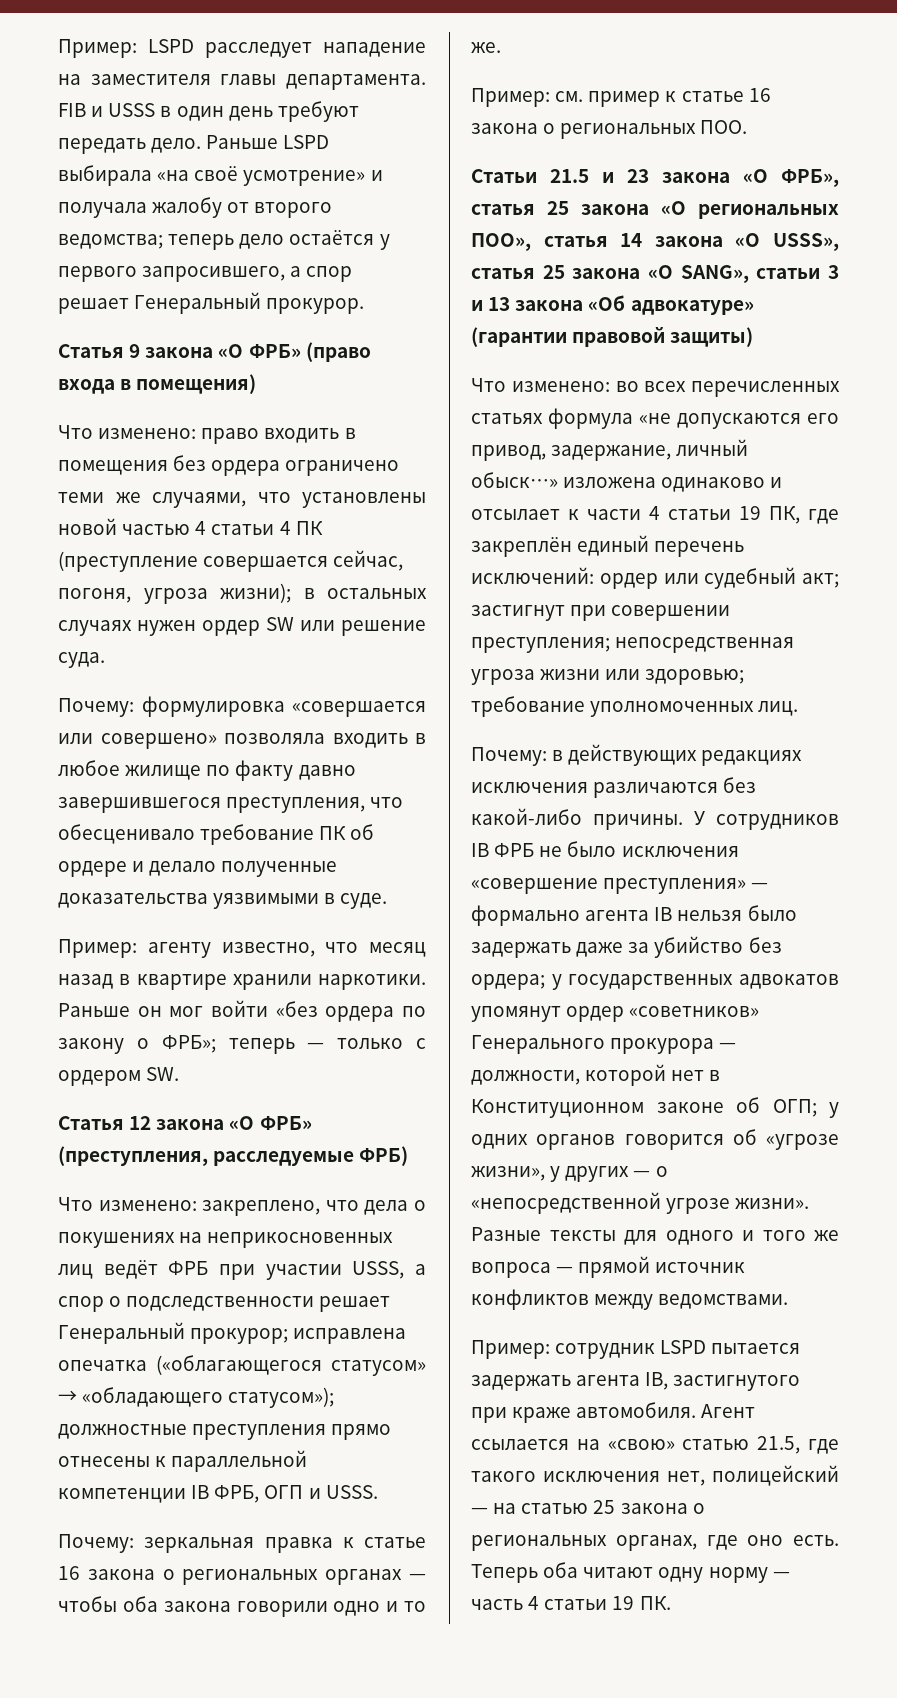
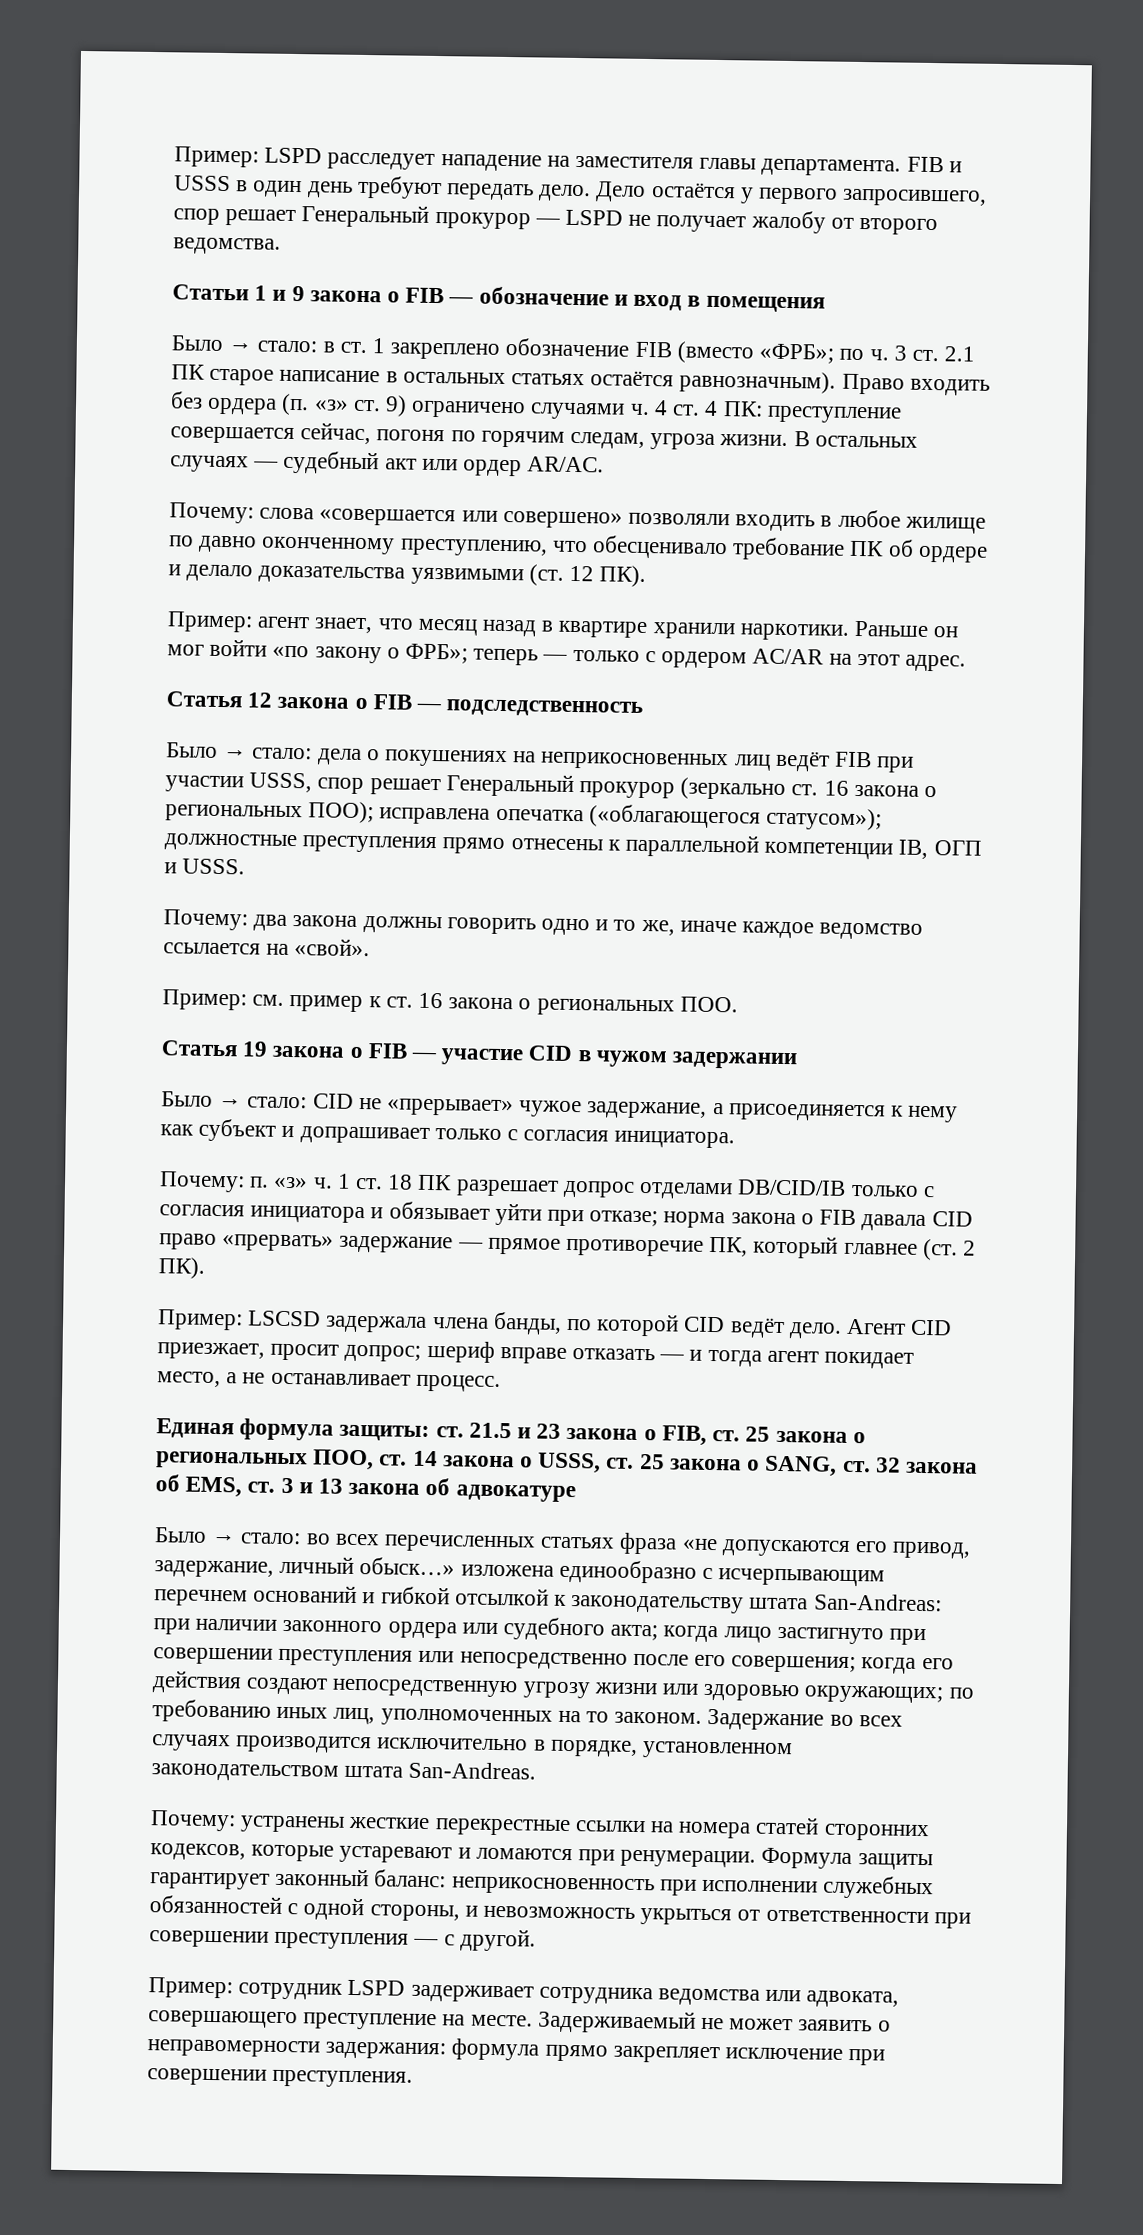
- Раньше LSPD выбирала «на своё усмотрение» и получала жалобу от второго ведомства; теперь дело остаётся у первого запросившего, а спор решает Генеральный прокурор.
- Статья 9 закона «О ФРБ» (право входа в помещения)
- Что изменено: право входить в помещения без ордера ограничено теми же случаями, что установлены новой частью 4 статьи 4 ПК (преступление совершается сейчас, погоня, угроза жизни); в остальных случаях нужен ордер SW или решение суда.
- Почему: формулировка «совершается или совершено» позволяла входить в любое жилище по факту давно завершившегося преступления, что обесценивало требование ПК об ордере и делало полученные доказательства уязвимыми в суде.
- Пример: агенту известно, что месяц назад в квартире хранили наркотики.
+ Дело остаётся у первого запросившего, спор решает Генеральный прокурор — LSPD не получает жалобу от второго ведомства.
+ Статьи 1 и 9 закона о FIB — обозначение и вход в помещения
+ Было → стало: в ст. 1 закреплено обозначение FIB (вместо «ФРБ»; по ч. 3 ст. 2.1 ПК старое написание в остальных статьях остаётся равнозначным). Право входить без ордера (п. «з» ст. 9) ограничено случаями ч. 4 ст. 4 ПК: преступление совершается сейчас, погоня по горячим следам, угроза жизни. В остальных случаях — судебный акт или ордер AR/AC.
+ Почему: слова «совершается или совершено» позволяли входить в любое жилище по давно оконченному преступлению, что обесценивало требование ПК об ордере и делало доказательства уязвимыми (ст. 12 ПК).
+ Пример: агент знает, что месяц назад в квартире хранили наркотики.
- Раньше он мог войти «без ордера по закону о ФРБ»; теперь — только с ордером SW.
+ Раньше он мог войти «по закону о ФРБ»; теперь — только с ордером AC/AR на этот адрес.
- Статья 12 закона «О ФРБ» (преступления, расследуемые ФРБ)
- Что изменено: закреплено, что дела о покушениях на неприкосновенных лиц ведёт ФРБ при участии USSS, а спор о подследственности решает Генеральный прокурор; исправлена опечатка («облагающегося статусом» → «обладающего статусом»); должностные преступления прямо отнесены к параллельной компетенции IB ФРБ, ОГП и USSS.
+ Статья 12 закона о FIB — подследственность
+ Было → стало: дела о покушениях на неприкосновенных лиц ведёт FIB при участии USSS, спор решает Генеральный прокурор (зеркально ст. 16 закона о региональных ПОО); исправлена опечатка («облагающегося статусом»); должностные преступления прямо отнесены к параллельной компетенции IB, ОГП и USSS.
- Почему: зеркальная правка к статье 16 закона о региональных органах — чтобы оба закона говорили одно и то же.
+ Почему: два закона должны говорить одно и то же, иначе каждое ведомство ссылается на «свой».
- Пример: см. пример к статье 16 закона о региональных ПОО.
+ Пример: см. пример к ст. 16 закона о региональных ПОО.
- Статьи 21.5 и 23 закона «О ФРБ», статья 25 закона «О региональных ПОО», статья 14 закона «О USSS», статья 25 закона «О SANG», статьи 3 и 13 закона «Об адвокатуре» (гарантии правовой защиты)
- Что изменено: во всех перечисленных статьях формула «не допускаются его привод, задержание, личный обыск…» изложена одинаково и отсылает к части 4 статьи 19 ПК, где закреплён единый перечень исключений: ордер или судебный акт; застигнут при совершении преступления; непосредственная угроза жизни или здоровью; требование уполномоченных лиц.
- Почему: в действующих редакциях исключения различаются без какой-либо причины. У сотрудников IB ФРБ не было исключения «совершение преступления» — формально агента IB нельзя было задержать даже за убийство без ордера; у государственных адвокатов упомянут ордер «советников» Генерального прокурора — должности, которой нет в Конституционном законе об ОГП; у одних органов говорится об «угрозе жизни», у других — о «непосредственной угрозе жизни». Разные тексты для одного и того же вопроса — прямой источник конфликтов между ведомствами.
- Пример: сотрудник LSPD пытается задержать агента IB, застигнутого при краже автомобиля. Агент ссылается на «свою» статью 21.5, где такого исключения нет, полицейский — на статью 25 закона о региональных органах, где оно есть. Теперь оба читают одну норму — часть 4 статьи 19 ПК.
+ Статья 19 закона о FIB — участие CID в чужом задержании
+ Было → стало: CID не «прерывает» чужое задержание, а присоединяется к нему как субъект и допрашивает только с согласия инициатора.
+ Почему: п. «з» ч. 1 ст. 18 ПК разрешает допрос отделами DB/CID/IB только с согласия инициатора и обязывает уйти при отказе; норма закона о FIB давала CID право «прервать» задержание — прямое противоречие ПК, который главнее (ст. 2 ПК).
+ Пример: LSCSD задержала члена банды, по которой CID ведёт дело. Агент CID приезжает, просит допрос; шериф вправе отказать — и тогда агент покидает место, а не останавливает процесс.
+ Единая формула защиты: ст. 21.5 и 23 закона о FIB, ст. 25 закона о региональных ПОО, ст. 14 закона о USSS, ст. 25 закона о SANG, ст. 32 закона об EMS, ст. 3 и 13 закона об адвокатуре
+ Было → стало: во всех перечисленных статьях фраза «не допускаются его привод, задержание, личный обыск…» изложена единообразно с исчерпывающим перечнем оснований и гибкой отсылкой к законодательству штата San-Andreas: при наличии законного ордера или судебного акта; когда лицо застигнуто при совершении преступления или непосредственно после его совершения; когда его действия создают непосредственную угрозу жизни или здоровью окружающих; по требованию иных лиц, уполномоченных на то законом. Задержание во всех случаях производится исключительно в порядке, установленном законодательством штата San-Andreas.
+ Почему: устранены жесткие перекрестные ссылки на номера статей сторонних кодексов, которые устаревают и ломаются при ренумерации. Формула защиты гарантирует законный баланс: неприкосновенность при исполнении служебных обязанностей с одной стороны, и невозможность укрыться от ответственности при совершении преступления — с другой.
+ Пример: сотрудник LSPD задерживает сотрудника ведомства или адвоката, совершающего преступление на месте. Задерживаемый не может заявить о неправомерности задержания: формула прямо закрепляет исключение при совершении преступления.

